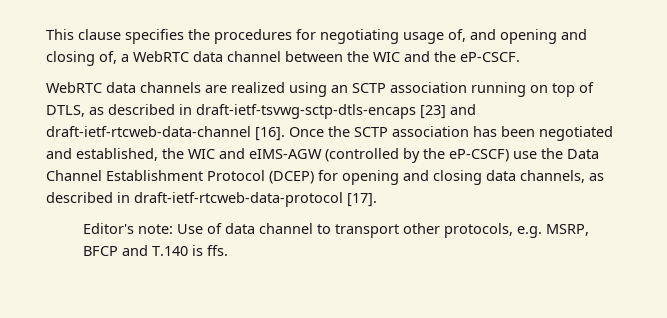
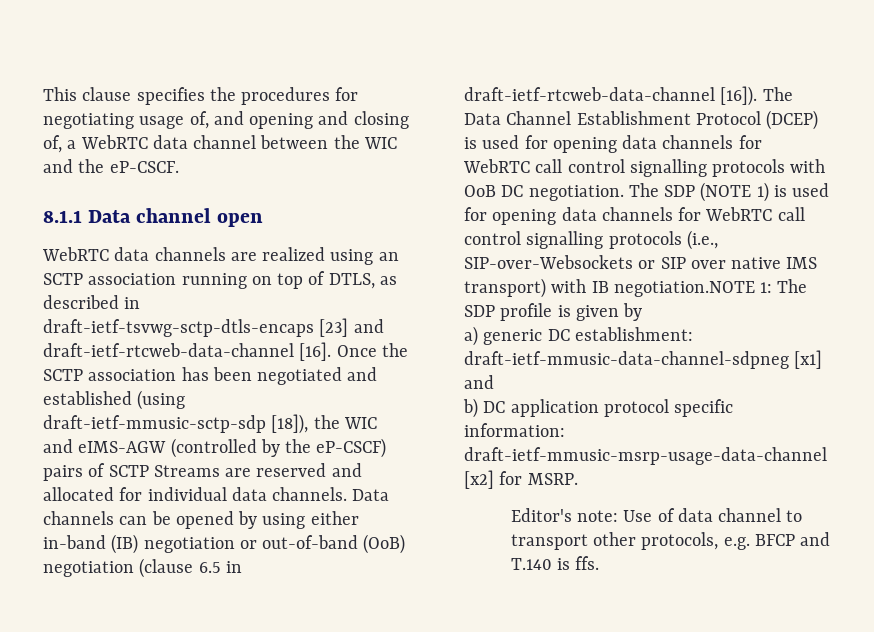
+ 8.1.1 Data channel open
- Once the SCTP association has been negotiated and established, the WIC and eIMS-AGW (controlled by the eP-CSCF) use the Data Channel Establishment Protocol (DCEP) for opening and closing data channels, as described in draft-ietf-rtcweb-data-protocol [17].
+ Once the SCTP association has been negotiated and established (using draft-ietf-mmusic-sctp-sdp [18]), the WIC and eIMS-AGW (controlled by the eP-CSCF) pairs of SCTP Streams are reserved and allocated for individual data channels. Data channels can be opened by using either in-band (IB) negotiation or out-of-band (OoB) negotiation (clause 6.5 in draft-ietf-rtcweb-data-channel [16]). The Data Channel Establishment Protocol (DCEP) is used for opening data channels for WebRTC call control signalling protocols with OoB DC negotiation. The SDP (NOTE 1) is used for opening data channels for WebRTC call control signalling protocols (i.e., SIP-over-Websockets or SIP over native IMS transport) with IB negotiation.NOTE 1: The SDP profile is given by
+ a) generic DC establishment: draft-ietf-mmusic-data-channel-sdpneg [x1] and
+ b) DC application protocol specific information: draft-ietf-mmusic-msrp-usage-data-channel [x2] for MSRP.
- Editor's note: Use of data channel to transport other protocols, e.g. MSRP, BFCP and T.140 is ffs.
+ Editor's note: Use of data channel to transport other protocols, e.g. BFCP and T.140 is ffs.

